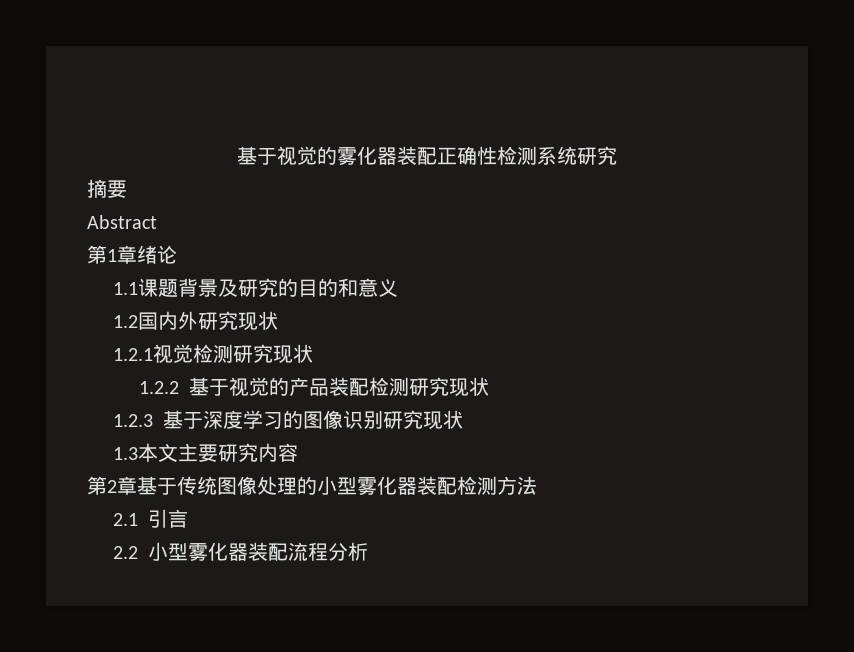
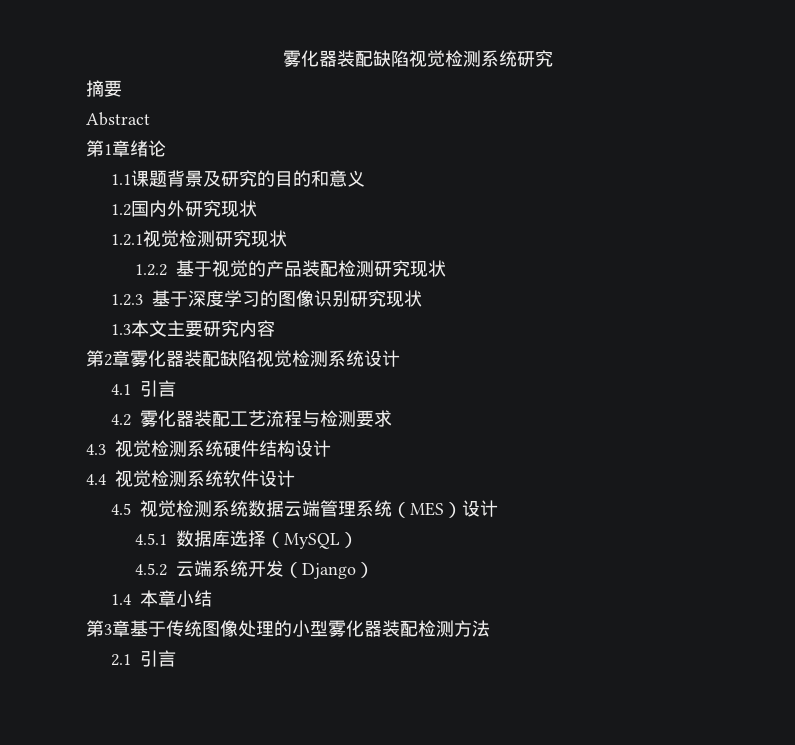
- 基于视觉的雾化器装配正确性检测系统研究
+ 雾化器装配缺陷视觉检测系统研究
- 第2章基于传统图像处理的小型雾化器装配检测方法
+ 第2章雾化器装配缺陷视觉检测系统设计
+ 4.1引言
+ 4.2雾化器装配工艺流程与检测要求
+ 4.3视觉检测系统硬件结构设计
+ 4.4视觉检测系统软件设计
+ 4.5视觉检测系统数据云端管理系统（MES）设计
+ 4.5.1数据库选择（MySQL）
+ 4.5.2云端系统开发（Django）
+ 1.4本章小结
+ 第3章基于传统图像处理的小型雾化器装配检测方法
- 2.2小型雾化器装配流程分析

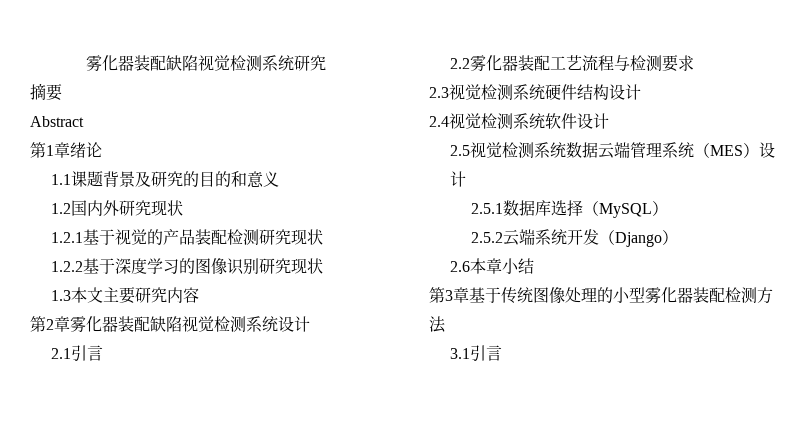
- 1.2.1视觉检测研究现状
- 1.2.2基于视觉的产品装配检测研究现状
+ 1.2.1基于视觉的产品装配检测研究现状
- 1.2.3基于深度学习的图像识别研究现状
+ 1.2.2基于深度学习的图像识别研究现状
- 4.1引言
+ 2.1引言
- 4.2雾化器装配工艺流程与检测要求
+ 2.2雾化器装配工艺流程与检测要求
- 4.3视觉检测系统硬件结构设计
+ 2.3视觉检测系统硬件结构设计
- 4.4视觉检测系统软件设计
+ 2.4视觉检测系统软件设计
- 4.5视觉检测系统数据云端管理系统（MES）设计
+ 2.5视觉检测系统数据云端管理系统（MES）设计
- 4.5.1数据库选择（MySQL）
+ 2.5.1数据库选择（MySQL）
- 4.5.2云端系统开发（Django）
+ 2.5.2云端系统开发（Django）
- 1.4本章小结
+ 2.6本章小结
- 2.1引言
+ 3.1引言

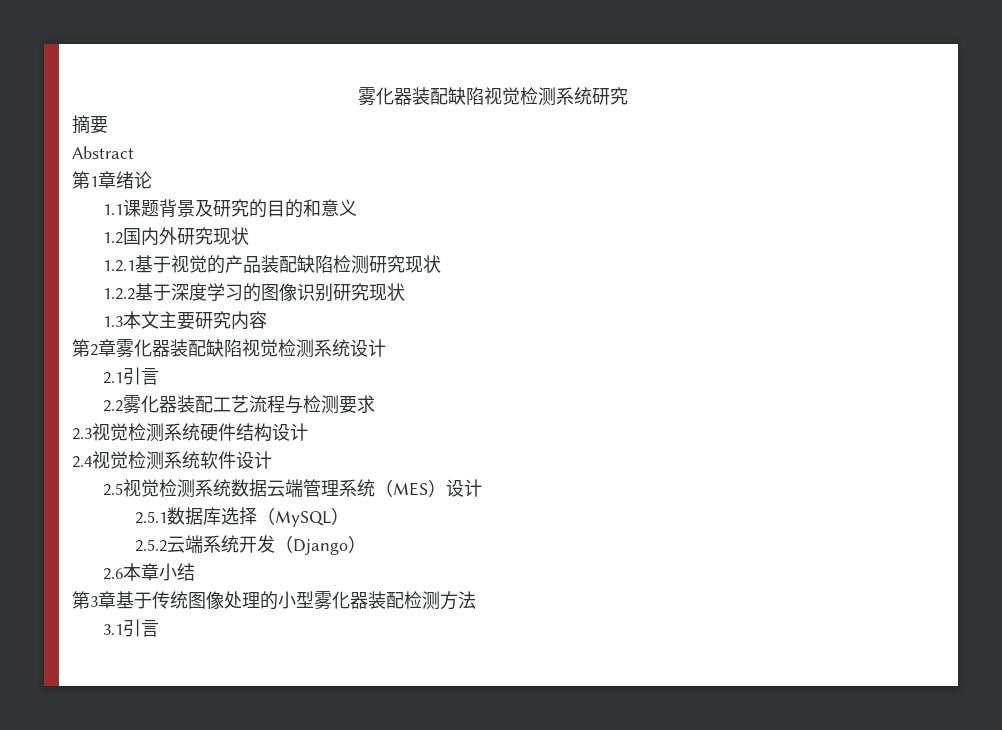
- 1.2.1基于视觉的产品装配检测研究现状
+ 1.2.1基于视觉的产品装配缺陷检测研究现状

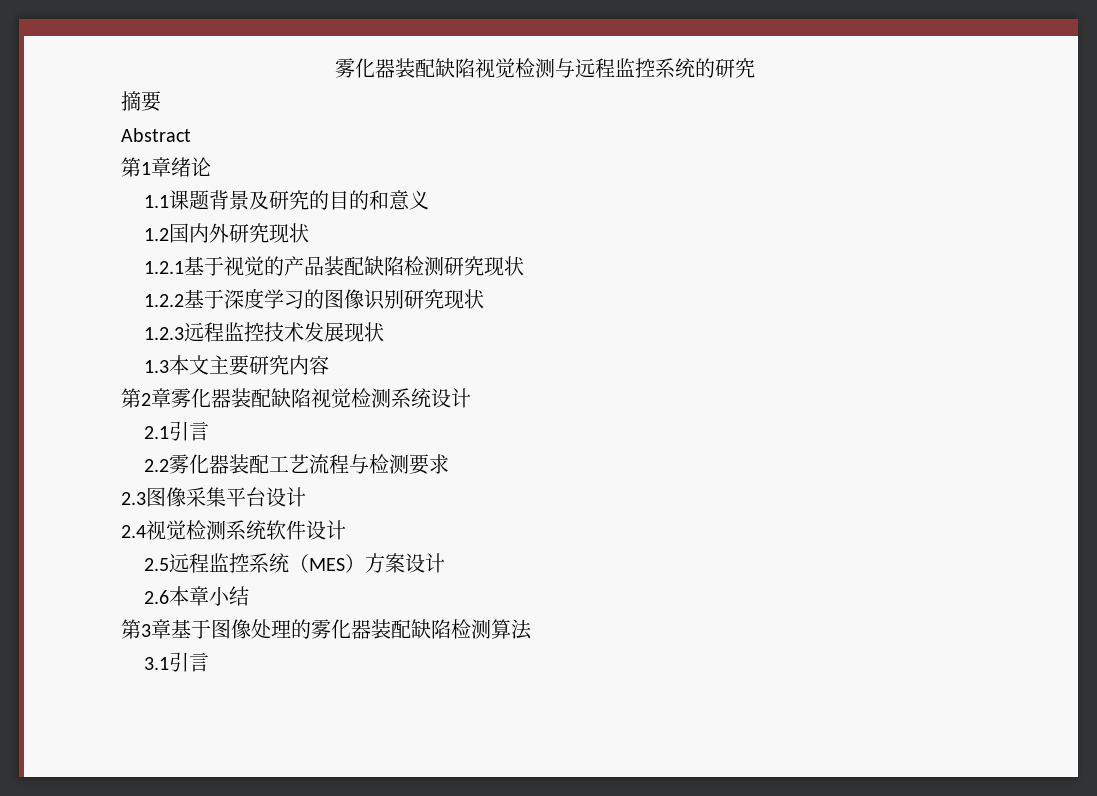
- 雾化器装配缺陷视觉检测系统研究
+ 雾化器装配缺陷视觉检测与远程监控系统的研究
+ 1.2.3远程监控技术发展现状
- 2.3视觉检测系统硬件结构设计
+ 2.3图像采集平台设计
- 2.5视觉检测系统数据云端管理系统（MES）设计
- 2.5.1数据库选择（MySQL）
- 2.5.2云端系统开发（Django）
+ 2.5远程监控系统（MES）方案设计
- 第3章基于传统图像处理的小型雾化器装配检测方法
+ 第3章基于图像处理的雾化器装配缺陷检测算法

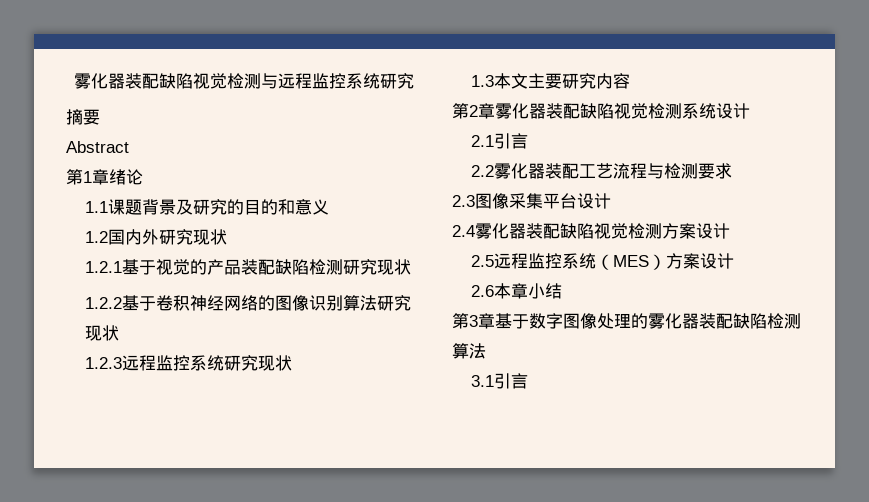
- 雾化器装配缺陷视觉检测与远程监控系统的研究
+ 雾化器装配缺陷视觉检测与远程监控系统研究
- 1.2.2基于深度学习的图像识别研究现状
+ 1.2.2基于卷积神经网络的图像识别算法研究现状
- 1.2.3远程监控技术发展现状
+ 1.2.3远程监控系统研究现状
- 2.4视觉检测系统软件设计
+ 2.4雾化器装配缺陷视觉检测方案设计
- 第3章基于图像处理的雾化器装配缺陷检测算法
+ 第3章基于数字图像处理的雾化器装配缺陷检测算法

